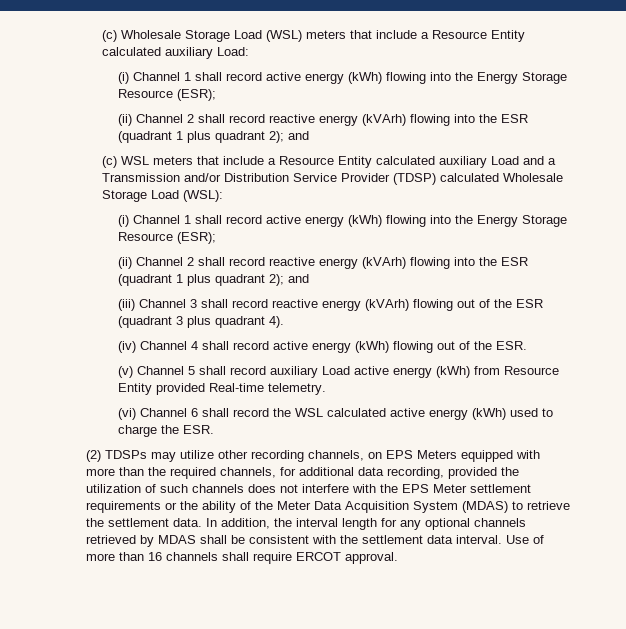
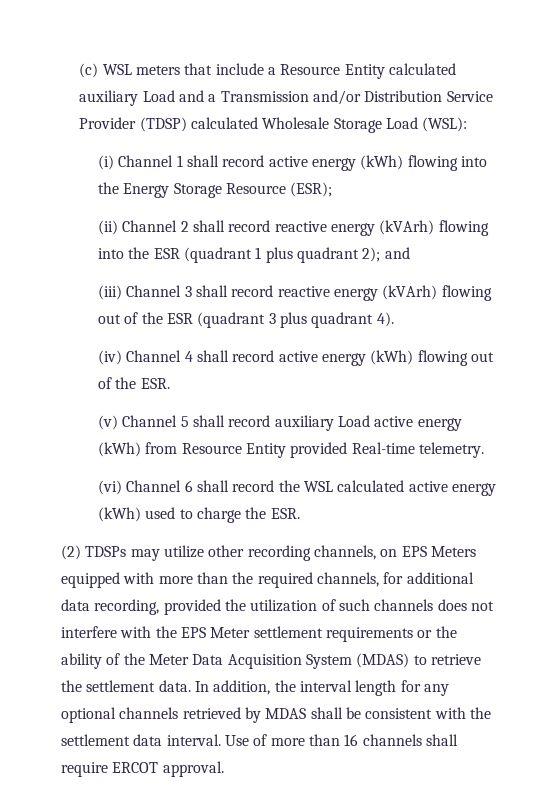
- (c) Wholesale Storage Load (WSL) meters that include a Resource Entity calculated auxiliary Load:
- (i) Channel 1 shall record active energy (kWh) flowing into the Energy Storage Resource (ESR);
- (ii) Channel 2 shall record reactive energy (kVArh) flowing into the ESR (quadrant 1 plus quadrant 2); and

